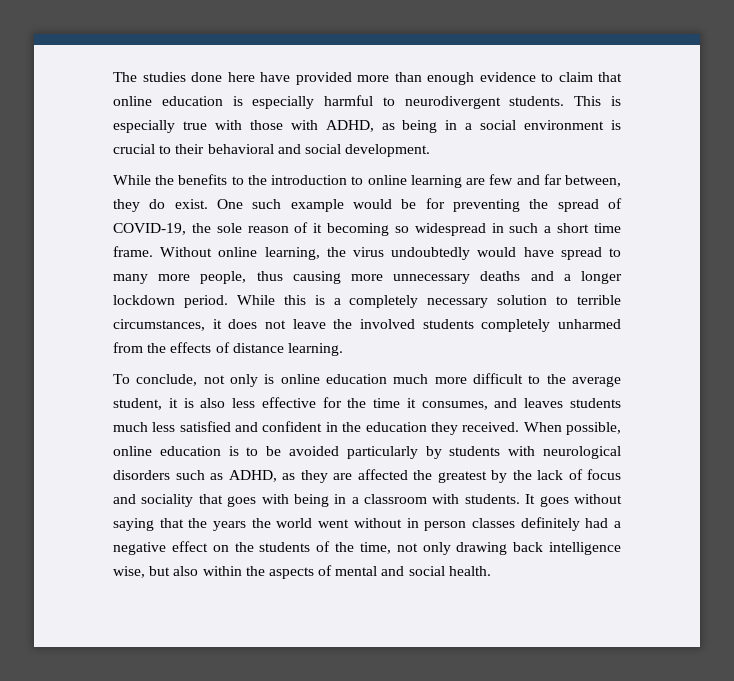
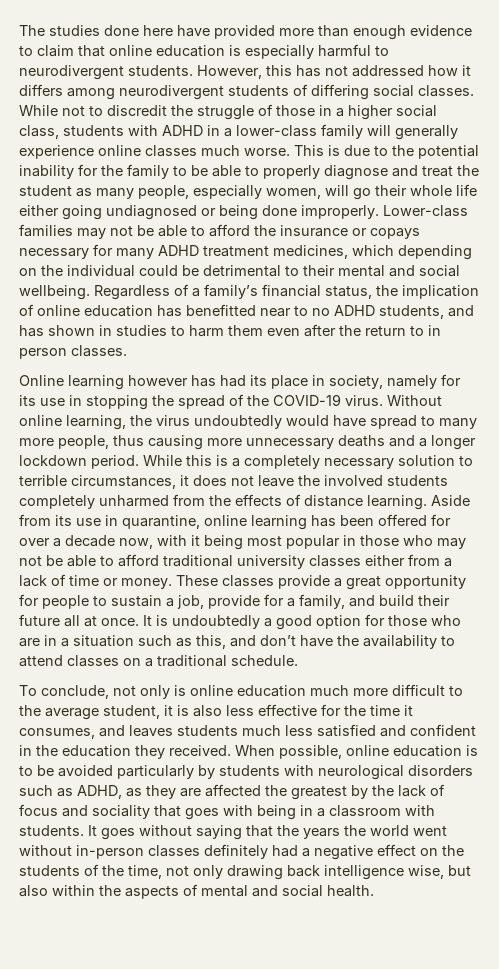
- This is especially true with those with ADHD, as being in a social environment is crucial to their behavioral and social development.
- While the benefits to the introduction to online learning are few and far between, they do exist. One such example would be for preventing the spread of COVID-19, the sole reason of it becoming so widespread in such a short time frame.
+ However, this has not addressed how it differs among neurodivergent students of differing social classes. While not to discredit the struggle of those in a higher social class, students with ADHD in a lower-class family will generally experience online classes much worse. This is due to the potential inability for the family to be able to properly diagnose and treat the student as many people, especially women, will go their whole life either going undiagnosed or being done improperly. Lower-class families may not be able to afford the insurance or copays necessary for many ADHD treatment medicines, which depending on the individual could be detrimental to their mental and social wellbeing. Regardless of a family’s financial status, the implication of online education has benefitted near to no ADHD students, and has shown in studies to harm them even after the return to in person classes.
+ Online learning however has had its place in society, namely for its use in stopping the spread of the COVID-19 virus.
+ Aside from its use in quarantine, online learning has been offered for over a decade now, with it being most popular in those who may not be able to afford traditional university classes either from a lack of time or money. These classes provide a great opportunity for people to sustain a job, provide for a family, and build their future all at once. It is undoubtedly a good option for those who are in a situation such as this, and don’t have the availability to attend classes on a traditional schedule.
- It goes without saying that the years the world went without in person classes definitely had a negative effect on the students of the time, not only drawing back intelligence wise, but also within the aspects of mental and social health.
+ It goes without saying that the years the world went without in-person classes definitely had a negative effect on the students of the time, not only drawing back intelligence wise, but also within the aspects of mental and social health.

